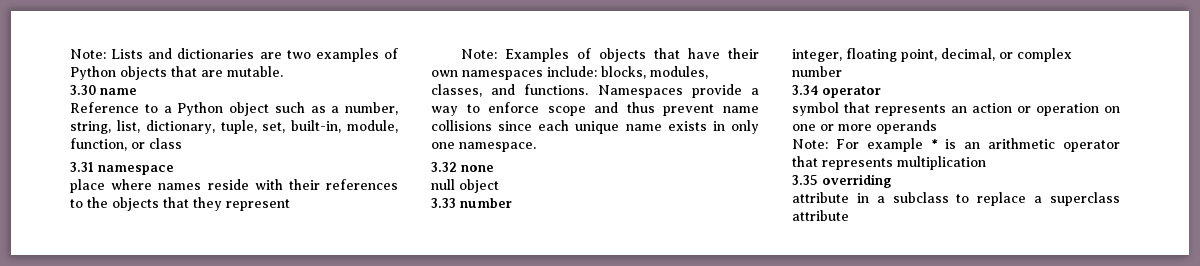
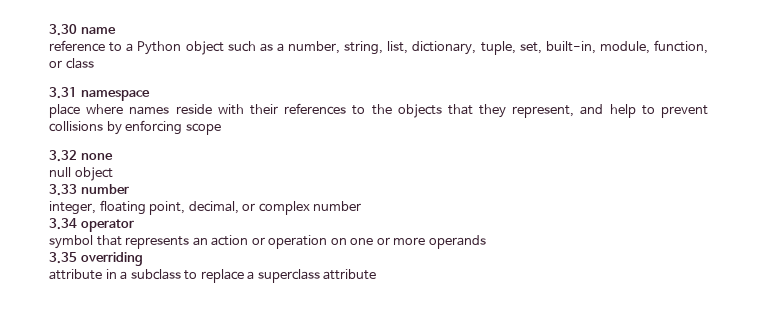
- Note: Lists and dictionaries are two examples of Python objects that are mutable.
- Reference to a Python object such as a number, string, list, dictionary, tuple, set, built-in, module, function, or class
+ reference to a Python object such as a number, string, list, dictionary, tuple, set, built-in, module, function, or class
- place where names reside with their references to the objects that they represent
- Note: Examples of objects that have their own namespaces include: blocks, modules, classes, and functions. Namespaces provide a way to enforce scope and thus prevent name collisions since each unique name exists in only one namespace.
+ place where names reside with their references to the objects that they represent, and help to prevent collisions by enforcing scope
- Note: For example * is an arithmetic operator that represents multiplication

